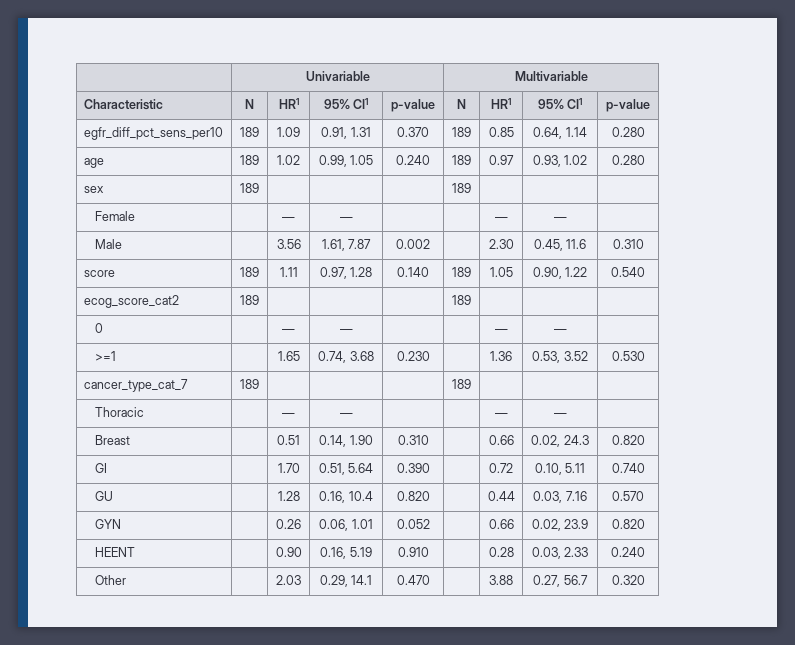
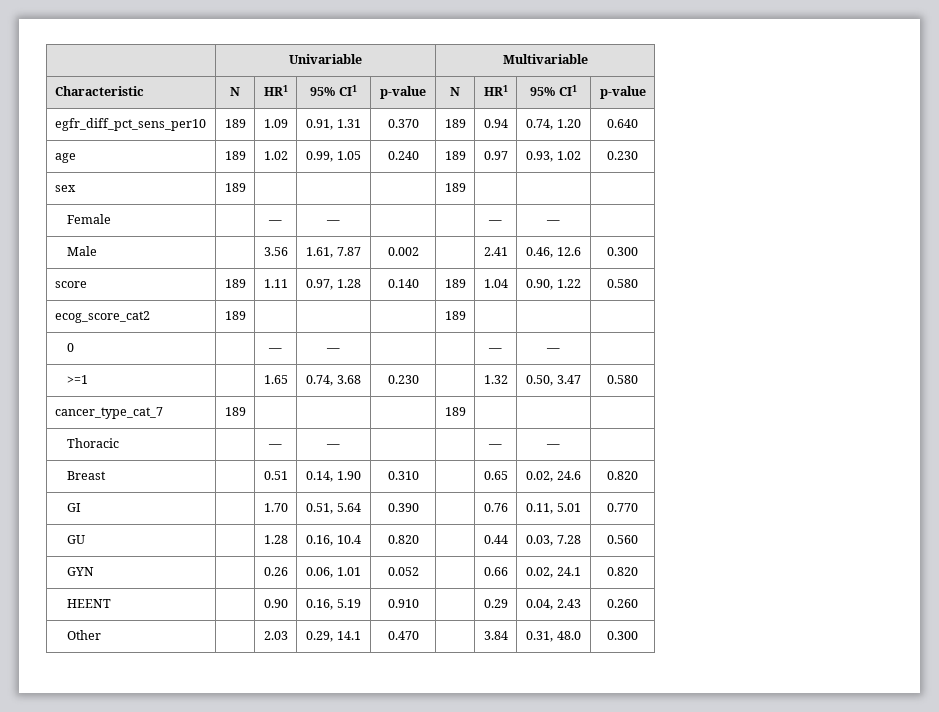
- egfr_diff_pct_sens_per10 | 189 | 1.09 | 0.91, 1.31 | 0.370 | 189 | 0.85 | 0.64, 1.14 | 0.280
+ egfr_diff_pct_sens_per10 | 189 | 1.09 | 0.91, 1.31 | 0.370 | 189 | 0.94 | 0.74, 1.20 | 0.640
- age | 189 | 1.02 | 0.99, 1.05 | 0.240 | 189 | 0.97 | 0.93, 1.02 | 0.280
+ age | 189 | 1.02 | 0.99, 1.05 | 0.240 | 189 | 0.97 | 0.93, 1.02 | 0.230
- Male | | 3.56 | 1.61, 7.87 | 0.002 | | 2.30 | 0.45, 11.6 | 0.310
+ Male | | 3.56 | 1.61, 7.87 | 0.002 | | 2.41 | 0.46, 12.6 | 0.300
- score | 189 | 1.11 | 0.97, 1.28 | 0.140 | 189 | 1.05 | 0.90, 1.22 | 0.540
+ score | 189 | 1.11 | 0.97, 1.28 | 0.140 | 189 | 1.04 | 0.90, 1.22 | 0.580
- >=1 | | 1.65 | 0.74, 3.68 | 0.230 | | 1.36 | 0.53, 3.52 | 0.530
+ >=1 | | 1.65 | 0.74, 3.68 | 0.230 | | 1.32 | 0.50, 3.47 | 0.580
- Breast | | 0.51 | 0.14, 1.90 | 0.310 | | 0.66 | 0.02, 24.3 | 0.820
+ Breast | | 0.51 | 0.14, 1.90 | 0.310 | | 0.65 | 0.02, 24.6 | 0.820
- GI | | 1.70 | 0.51, 5.64 | 0.390 | | 0.72 | 0.10, 5.11 | 0.740
+ GI | | 1.70 | 0.51, 5.64 | 0.390 | | 0.76 | 0.11, 5.01 | 0.770
- GU | | 1.28 | 0.16, 10.4 | 0.820 | | 0.44 | 0.03, 7.16 | 0.570
+ GU | | 1.28 | 0.16, 10.4 | 0.820 | | 0.44 | 0.03, 7.28 | 0.560
- GYN | | 0.26 | 0.06, 1.01 | 0.052 | | 0.66 | 0.02, 23.9 | 0.820
+ GYN | | 0.26 | 0.06, 1.01 | 0.052 | | 0.66 | 0.02, 24.1 | 0.820
- HEENT | | 0.90 | 0.16, 5.19 | 0.910 | | 0.28 | 0.03, 2.33 | 0.240
+ HEENT | | 0.90 | 0.16, 5.19 | 0.910 | | 0.29 | 0.04, 2.43 | 0.260
- Other | | 2.03 | 0.29, 14.1 | 0.470 | | 3.88 | 0.27, 56.7 | 0.320
+ Other | | 2.03 | 0.29, 14.1 | 0.470 | | 3.84 | 0.31, 48.0 | 0.300

